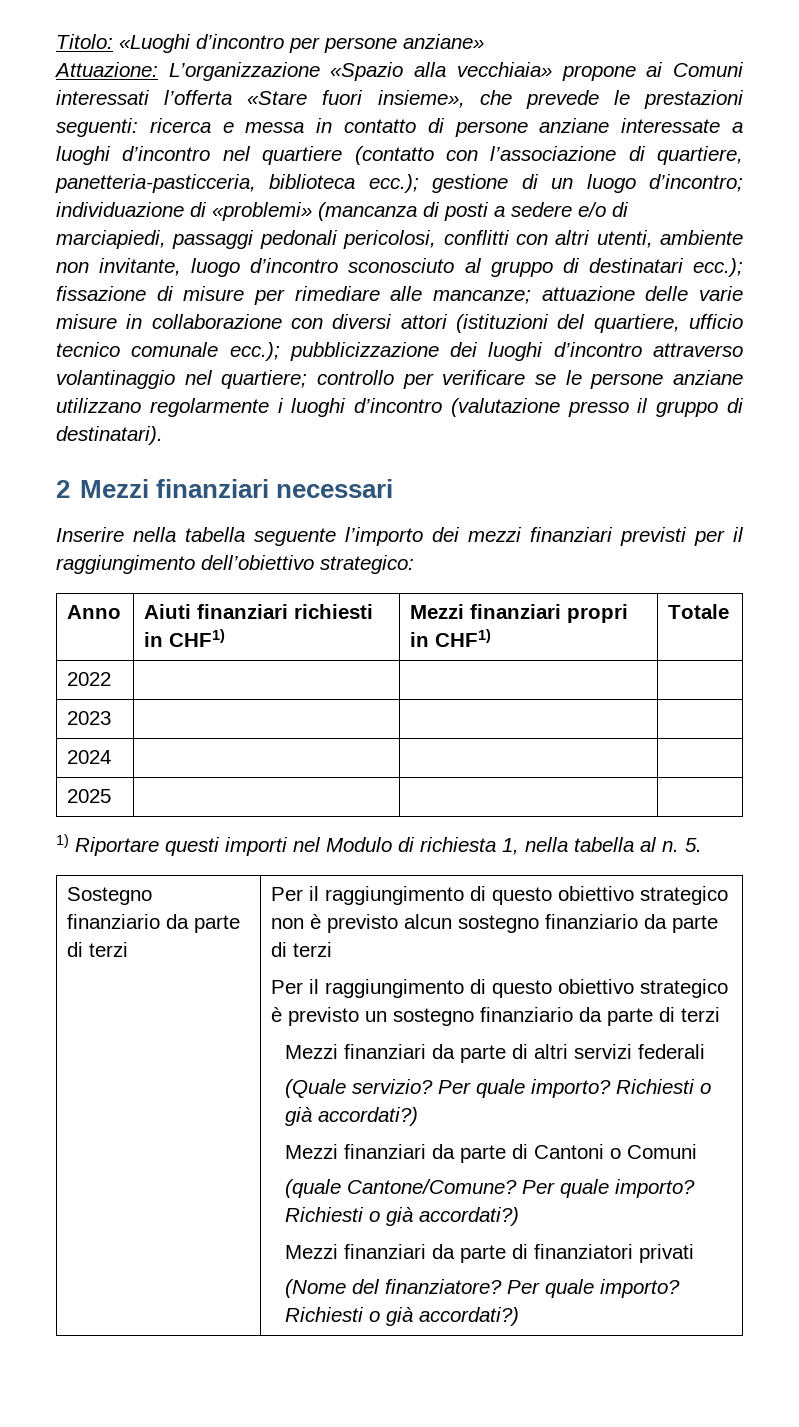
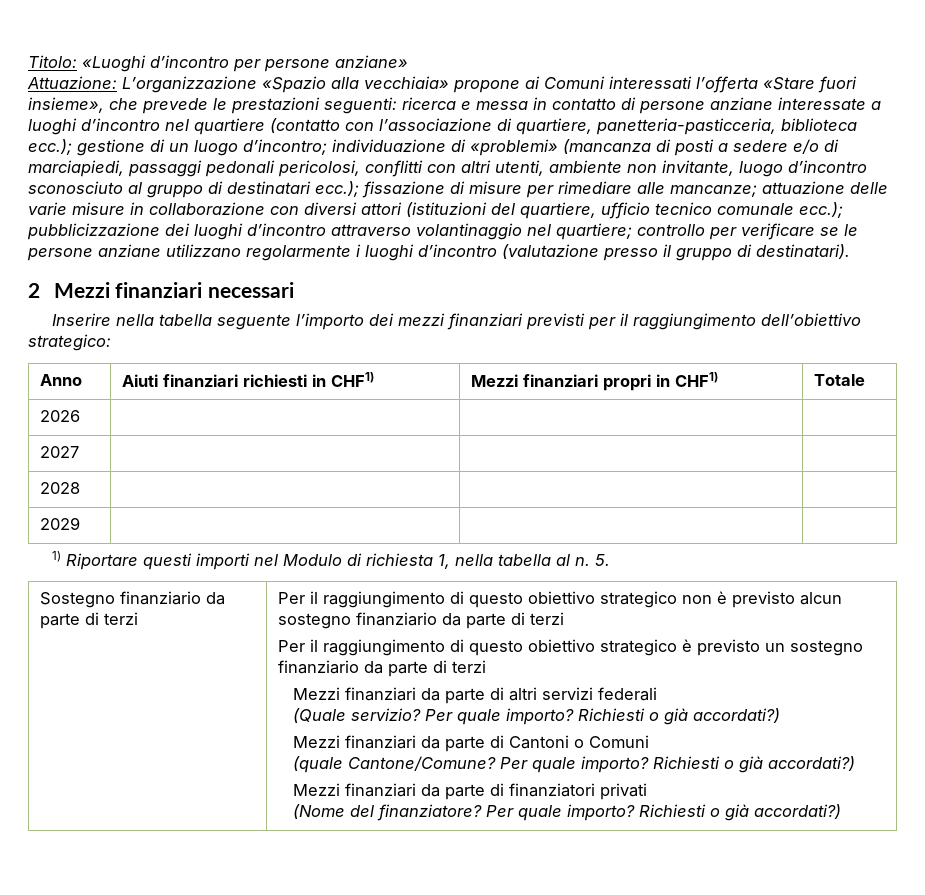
- 2022 | | |
- 2023 | | |
- 2024 | | |
- 2025 | | |
+ 2026 | | |
+ 2027 | | |
+ 2028 | | |
+ 2029 | | |

